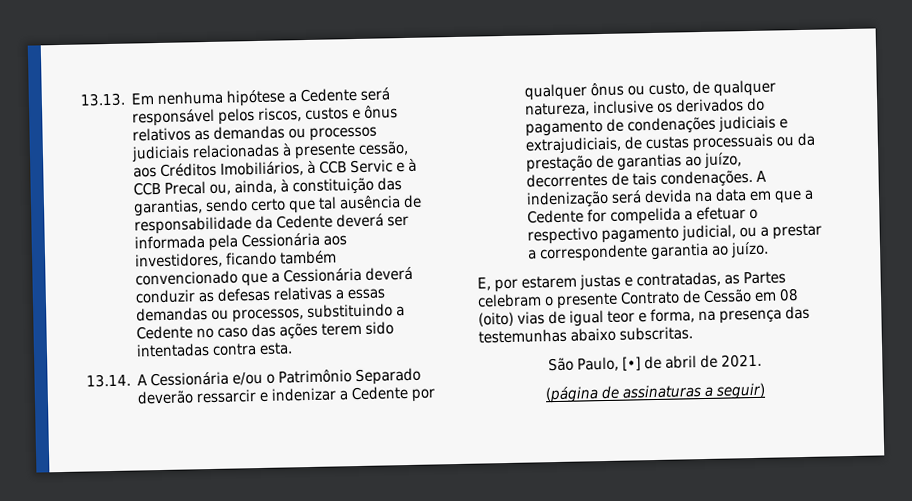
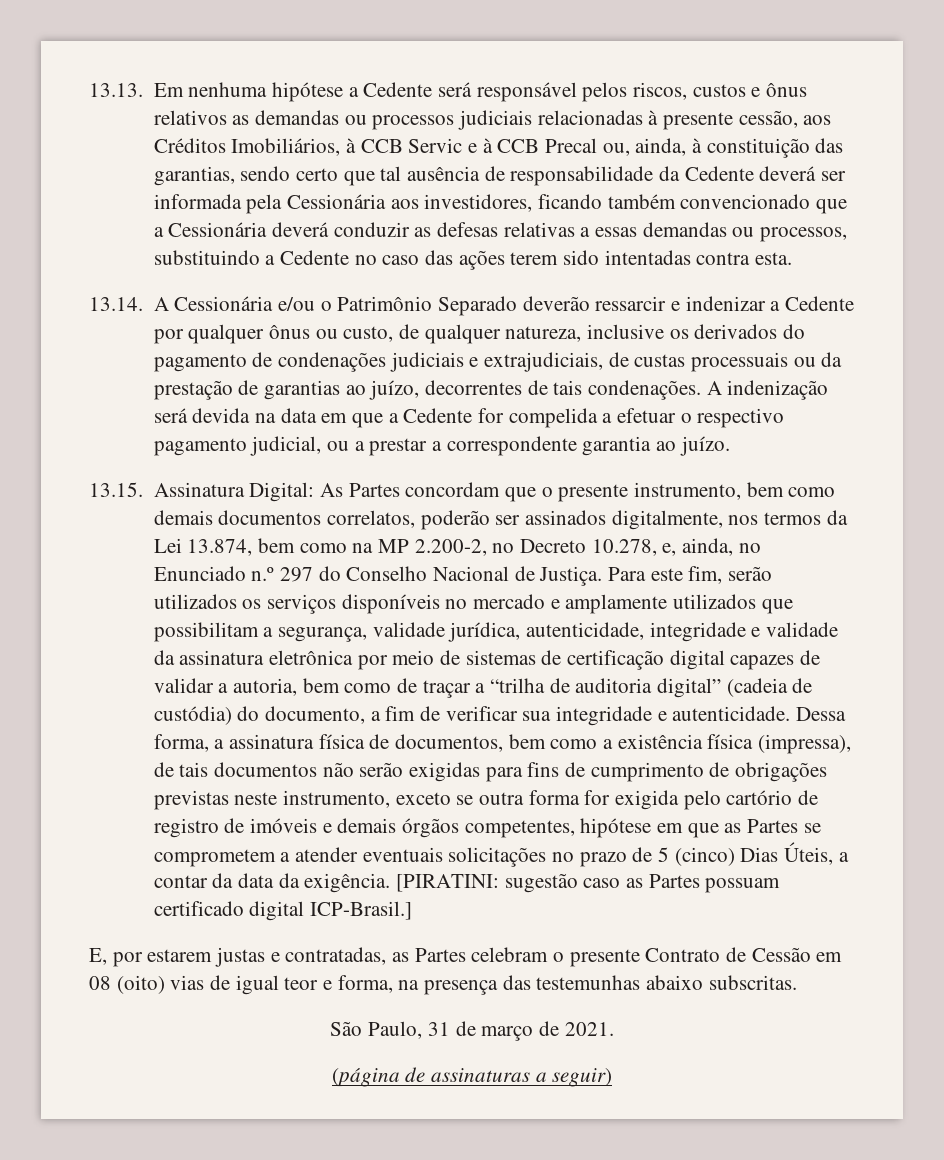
+ 13.15. Assinatura Digital: As Partes concordam que o presente instrumento, bem como demais documentos correlatos, poderão ser assinados digitalmente, nos termos da Lei 13.874, bem como na MP 2.200-2, no Decreto 10.278, e, ainda, no Enunciado n.º 297 do Conselho Nacional de Justiça. Para este fim, serão utilizados os serviços disponíveis no mercado e amplamente utilizados que possibilitam a segurança, validade jurídica, autenticidade, integridade e validade da assinatura eletrônica por meio de sistemas de certificação digital capazes de validar a autoria, bem como de traçar a “trilha de auditoria digital” (cadeia de custódia) do documento, a fim de verificar sua integridade e autenticidade. Dessa forma, a assinatura física de documentos, bem como a existência física (impressa), de tais documentos não serão exigidas para fins de cumprimento de obrigações previstas neste instrumento, exceto se outra forma for exigida pelo cartório de registro de imóveis e demais órgãos competentes, hipótese em que as Partes se comprometem a atender eventuais solicitações no prazo de 5 (cinco) Dias Úteis, a contar da data da exigência. [PIRATINI: sugestão caso as Partes possuam certificado digital ICP-Brasil.]
- São Paulo, [•] de abril de 2021.
+ São Paulo, 31 de março de 2021.

